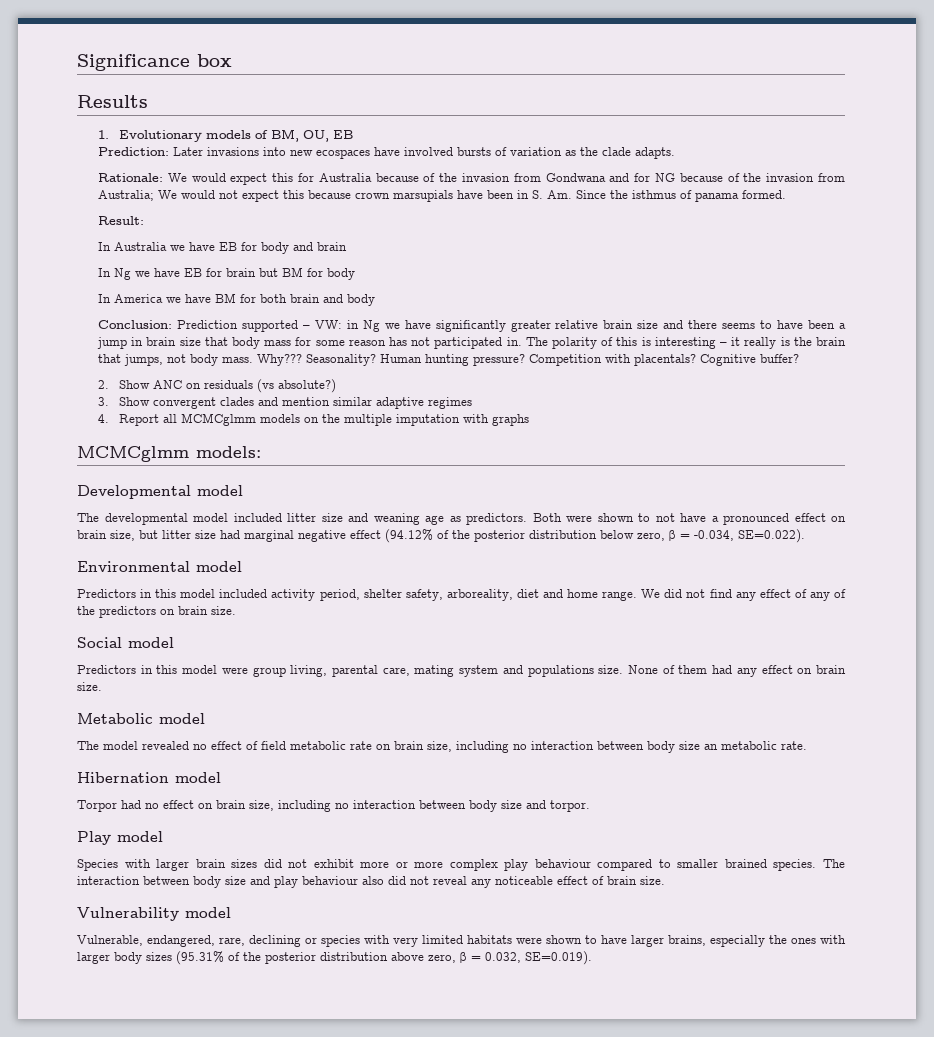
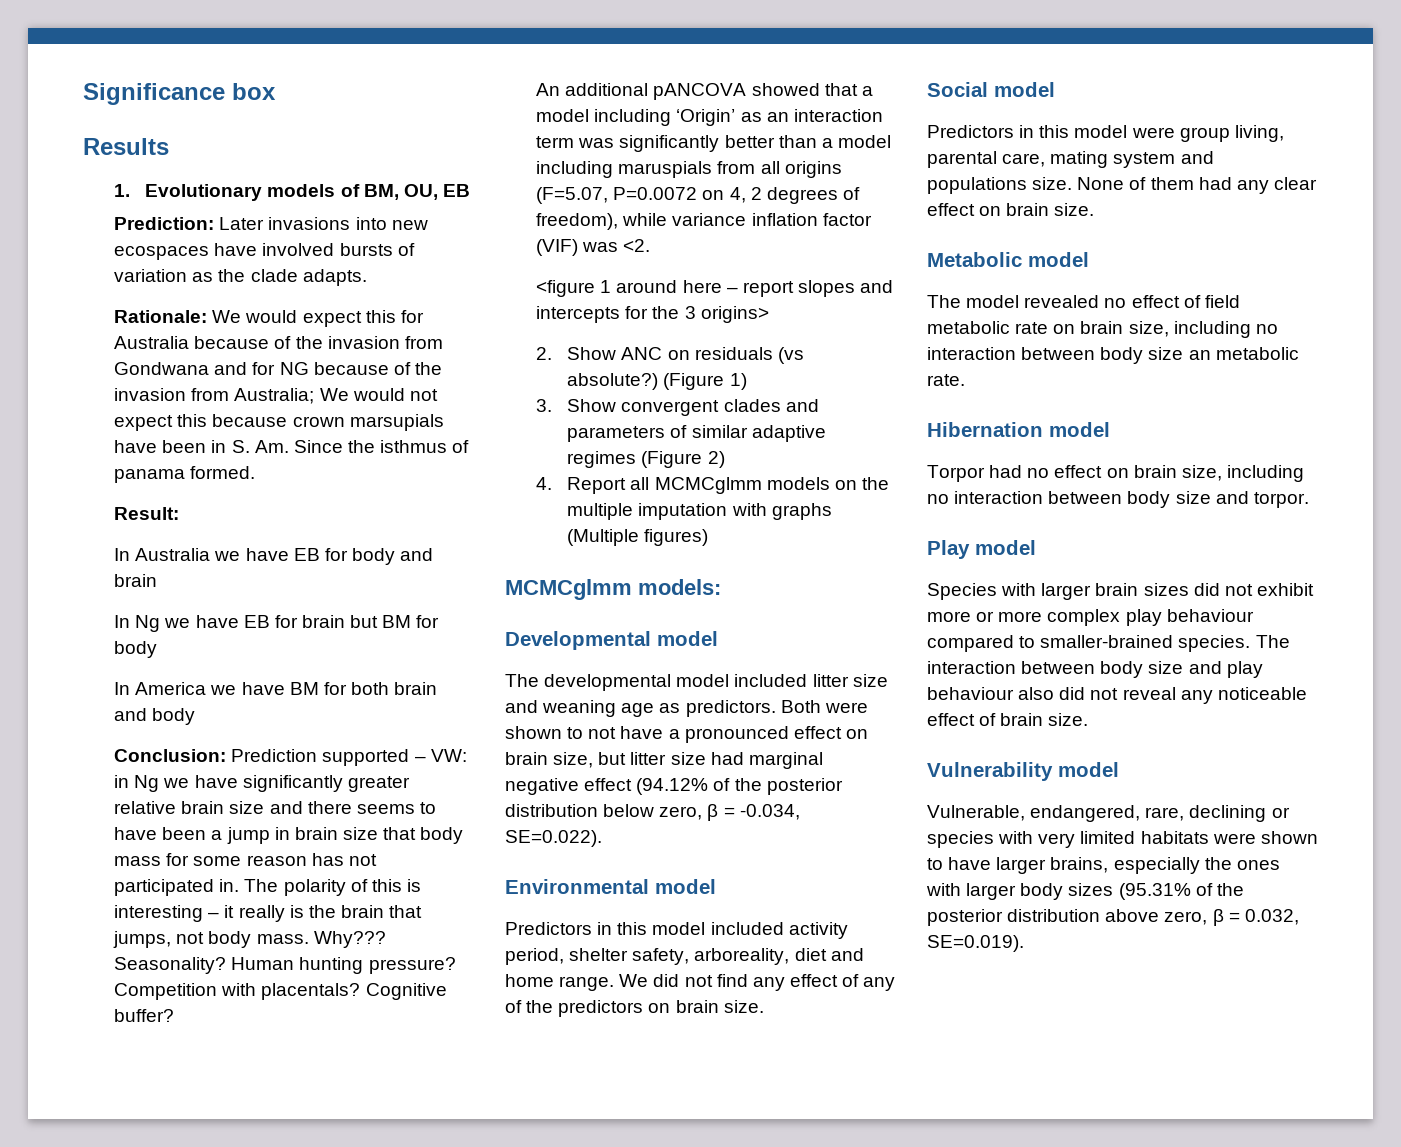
+ An additional pANCOVA showed that a model including ‘Origin’ as an interaction term was significantly better than a model including maruspials from all origins (F=5.07, P=0.0072 on 4, 2 degrees of freedom), while variance inflation factor (VIF) was <2.
+ <figure 1 around here – report slopes and intercepts for the 3 origins>
+ (Figure 1)
- 3. Show convergent clades and mention similar adaptive regimes
+ 3. Show convergent clades and parameters of similar adaptive regimes (Figure 2)
- 4. Report all MCMCglmm models on the multiple imputation with graphs
+ 4. Report all MCMCglmm models on the multiple imputation with graphs (Multiple figures)
- None of them had any effect on brain size.
+ None of them had any clear effect on brain size.
- Species with larger brain sizes did not exhibit more or more complex play behaviour compared to smaller brained species.
+ Species with larger brain sizes did not exhibit more or more complex play behaviour compared to smaller-brained species.

